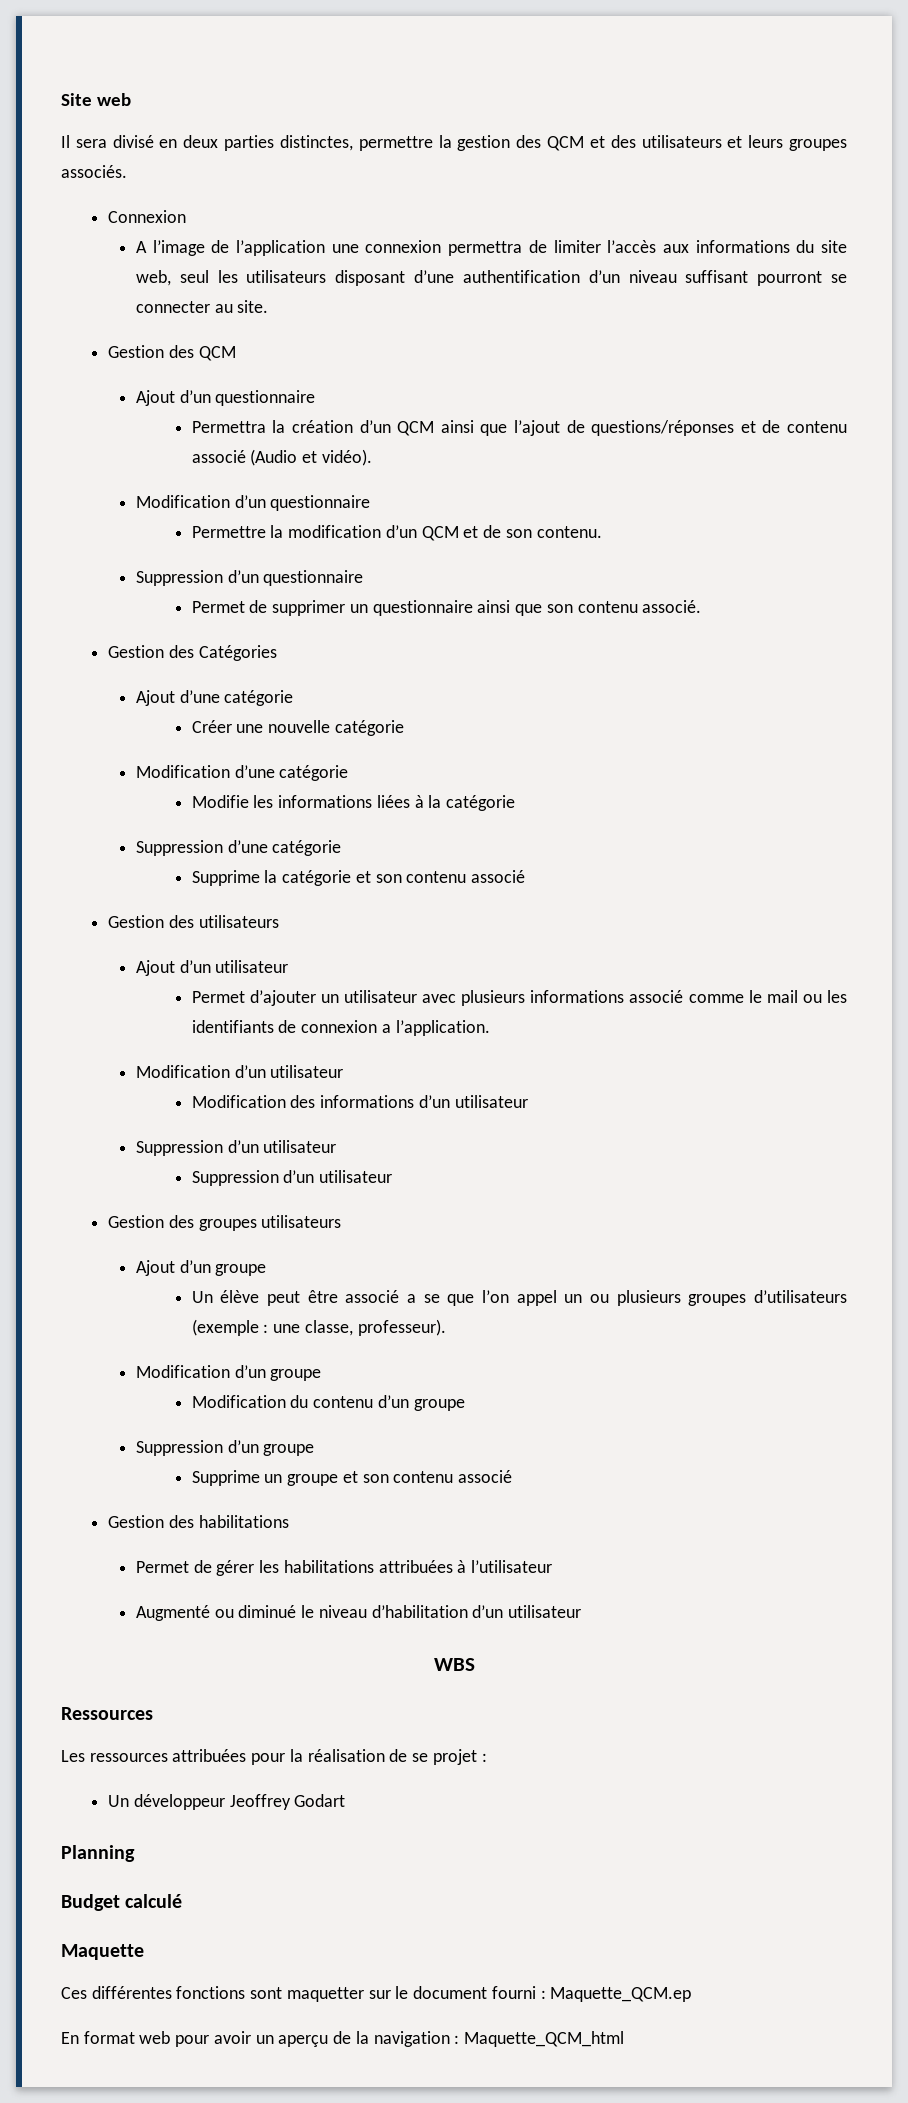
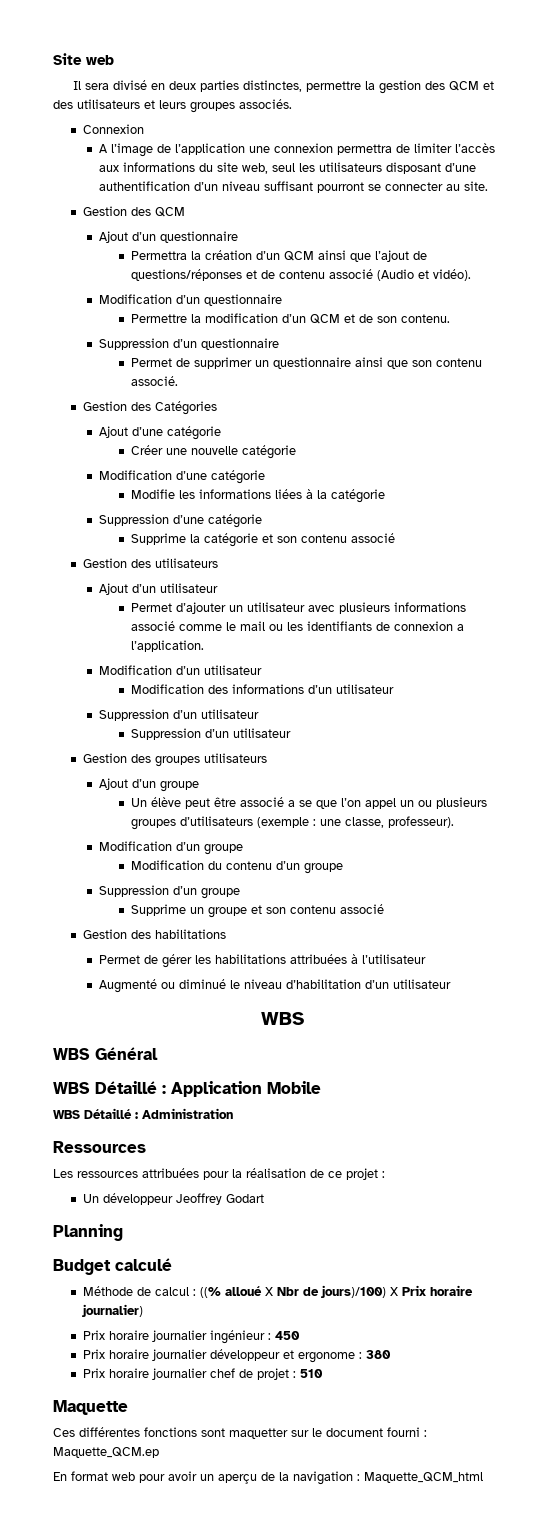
+ WBS Général
+ WBS Détaillé : Application Mobile
+ WBS Détaillé : Administration
- Les ressources attribuées pour la réalisation de se projet :
+ Les ressources attribuées pour la réalisation de ce projet :
+ Méthode de calcul : ((% alloué X Nbr de jours)/100) X Prix horaire journalier)
+ Prix horaire journalier ingénieur : 450
+ Prix horaire journalier développeur et ergonome : 380
+ Prix horaire journalier chef de projet : 510

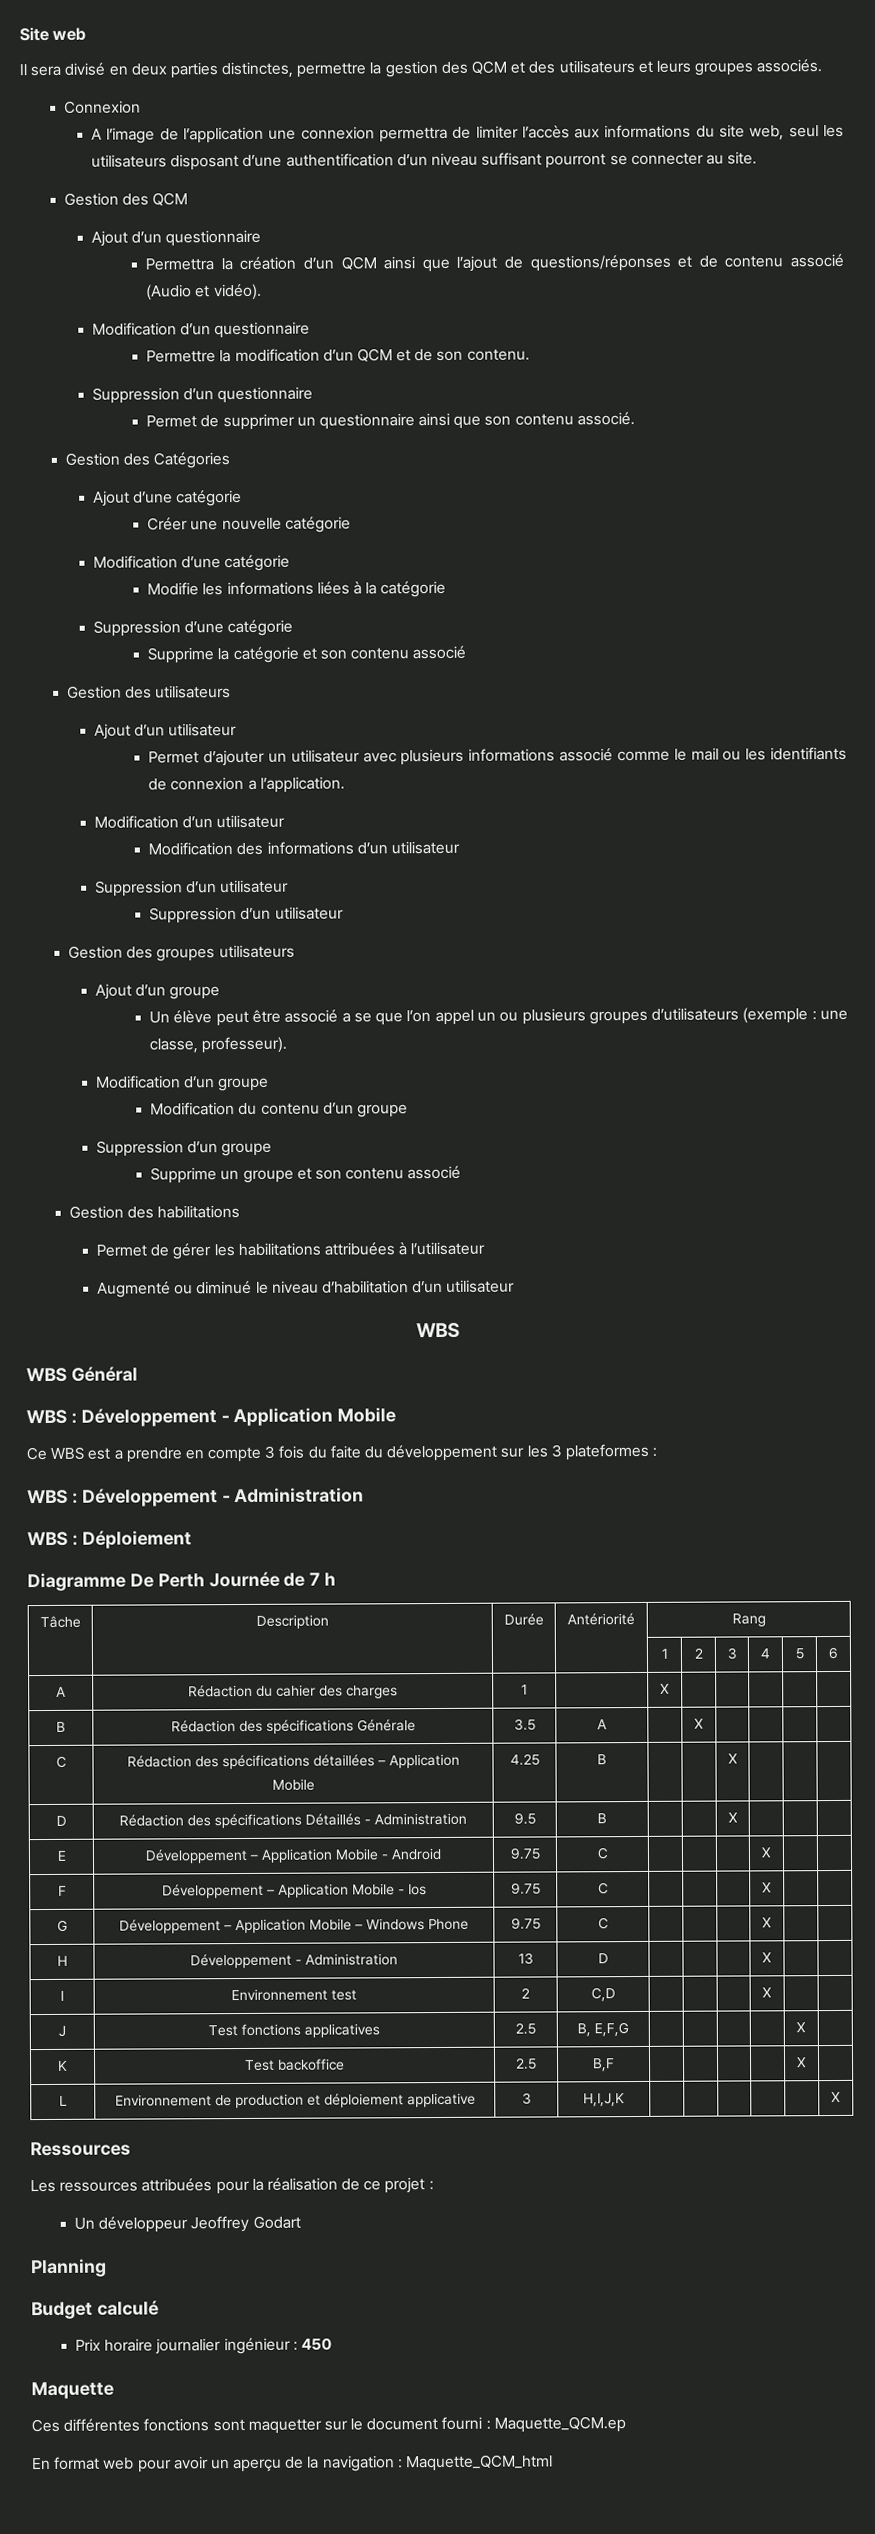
- WBS Détaillé : Application Mobile
+ WBS : Développement - Application Mobile
- WBS Détaillé : Administration
+ Ce WBS est a prendre en compte 3 fois du faite du développement sur les 3 plateformes :
+ WBS : Développement - Administration
+ WBS : Déploiement
+ Diagramme De Perth Journée de 7 h
+ Tâche | Description | Durée | Antériorité | Rang
+ | | | | 1 | 2 | 3 | 4 | 5 | 6
+ A | Rédaction du cahier des charges | 1 | | X | | | | |
+ B | Rédaction des spécifications Générale | 3.5 | A | | X | | | |
+ C | Rédaction des spécifications détaillées – Application Mobile | 4.25 | B | | | X | | |
+ D | Rédaction des spécifications Détaillés - Administration | 9.5 | B | | | X | | |
+ E | Développement – Application Mobile - Android | 9.75 | C | | | | X | |
+ F | Développement – Application Mobile - Ios | 9.75 | C | | | | X | |
+ G | Développement – Application Mobile – Windows Phone | 9.75 | C | | | | X | |
+ H | Développement - Administration | 13 | D | | | | X | |
+ I | Environnement test | 2 | C,D | | | | X | |
+ J | Test fonctions applicatives | 2.5 | B, E,F,G | | | | | X |
+ K | Test backoffice | 2.5 | B,F | | | | | X |
+ L | Environnement de production et déploiement applicative | 3 | H,I,J,K | | | | | | X
- Méthode de calcul : ((% alloué X Nbr de jours)/100) X Prix horaire journalier)
- Prix horaire journalier développeur et ergonome : 380
- Prix horaire journalier chef de projet : 510

